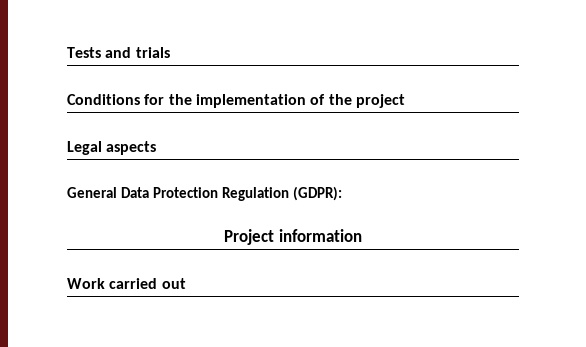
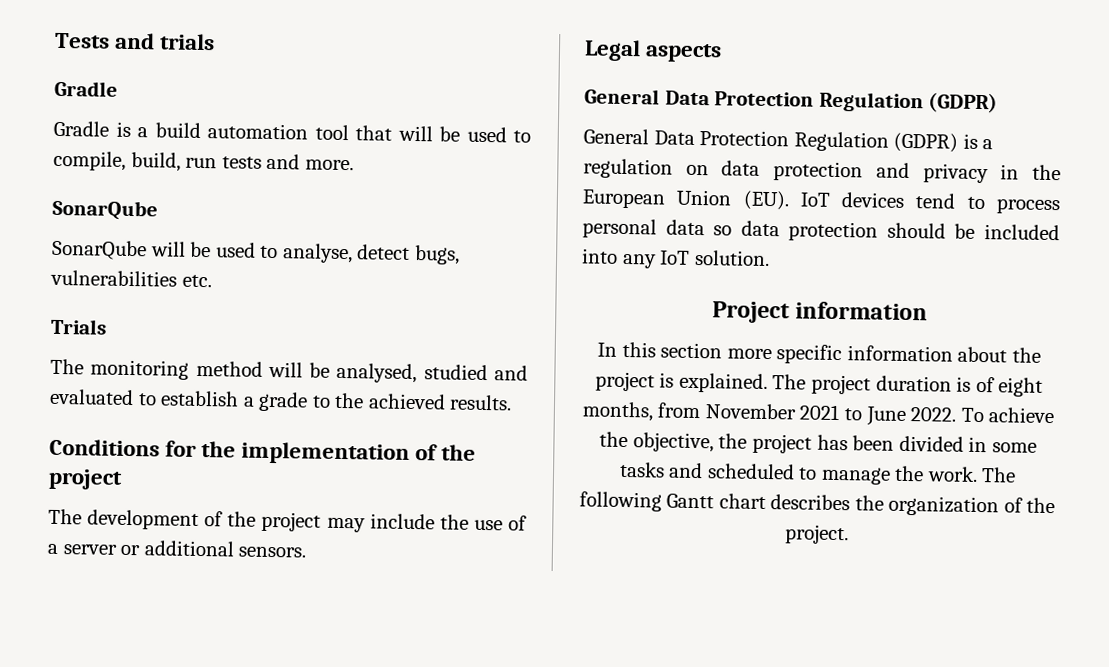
  Tests and trials
+ Gradle
+ Gradle is a build automation tool that will be used to compile, build, run tests and more.
+ SonarQube
+ SonarQube will be used to analyse, detect bugs, vulnerabilities etc.
+ Trials
+ The monitoring method will be analysed, studied and evaluated to establish a grade to the achieved results.
+ The development of the project may include the use of a server or additional sensors.
  Legal aspects
- General Data Protection Regulation (GDPR):
+ General Data Protection Regulation (GDPR)
+ General Data Protection Regulation (GDPR) is a regulation on data protection and privacy in the European Union (EU). IoT devices tend to process personal data so data protection should be included into any IoT solution.
  Project information
- Work carried out
+ In this section more specific information about the project is explained. The project duration is of eight months, from November 2021 to June 2022. To achieve the objective, the project has been divided in some tasks and scheduled to manage the work. The following Gantt chart describes the organization of the project.

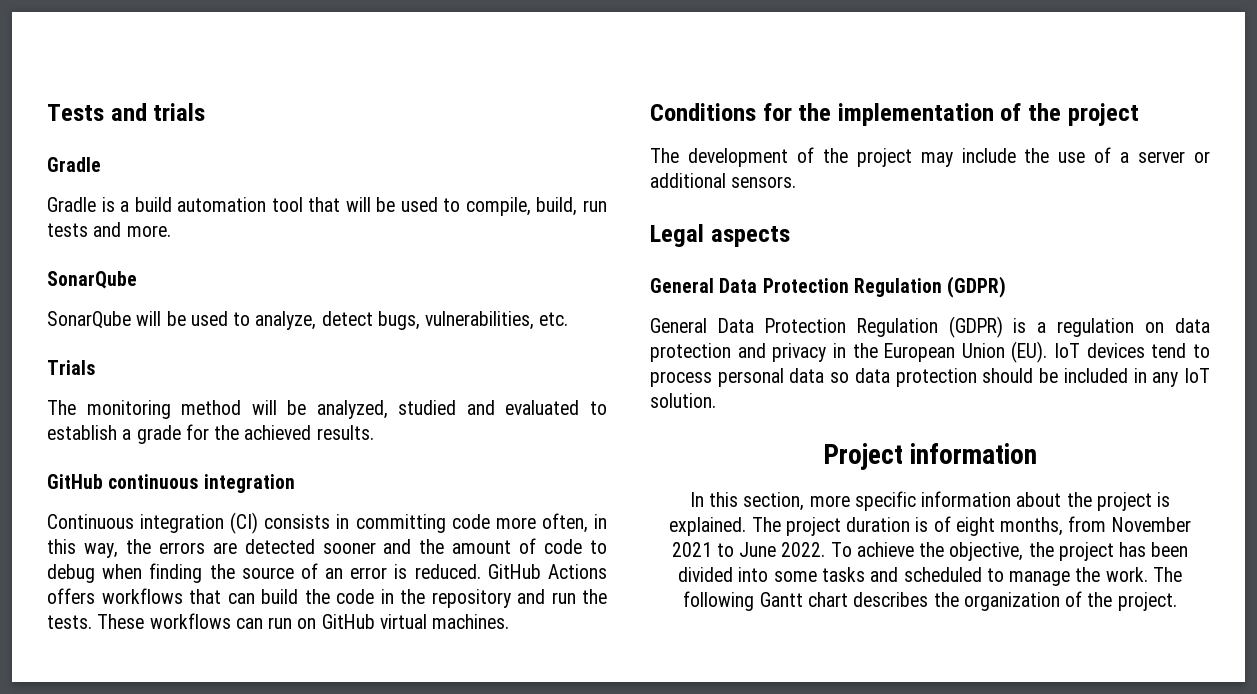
- SonarQube will be used to analyse, detect bugs, vulnerabilities etc.
+ SonarQube will be used to analyze, detect bugs, vulnerabilities, etc.
- The monitoring method will be analysed, studied and evaluated to establish a grade to the achieved results.
+ The monitoring method will be analyzed, studied and evaluated to establish a grade for the achieved results.
+ GitHub continuous integration
+ Continuous integration (CI) consists in committing code more often, in this way, the errors are detected sooner and the amount of code to debug when finding the source of an error is reduced. GitHub Actions offers workflows that can build the code in the repository and run the tests. These workflows can run on GitHub virtual machines.
- General Data Protection Regulation (GDPR) is a regulation on data protection and privacy in the European Union (EU). IoT devices tend to process personal data so data protection should be included into any IoT solution.
+ General Data Protection Regulation (GDPR) is a regulation on data protection and privacy in the European Union (EU). IoT devices tend to process personal data so data protection should be included in any IoT solution.
- In this section more specific information about the project is explained.
+ In this section, more specific information about the project is explained.
- To achieve the objective, the project has been divided in some tasks and scheduled to manage the work.
+ To achieve the objective, the project has been divided into some tasks and scheduled to manage the work.

